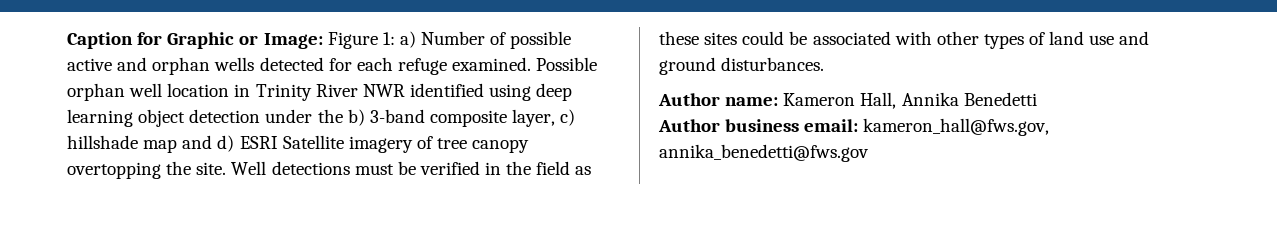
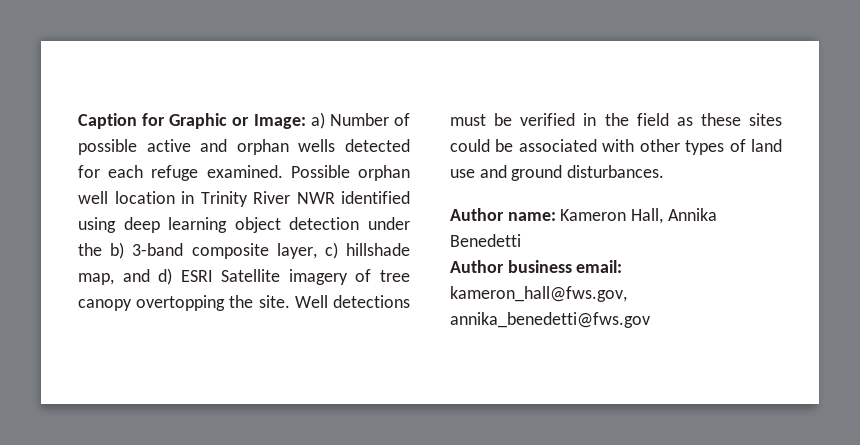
- Caption for Graphic or Image: Figure 1: a) Number of possible active and orphan wells detected for each refuge examined.
+ Caption for Graphic or Image: a) Number of possible active and orphan wells detected for each refuge examined.
- Possible orphan well location in Trinity River NWR identified using deep learning object detection under the b) 3-band composite layer, c) hillshade map and d) ESRI Satellite imagery of tree canopy overtopping the site.
+ Possible orphan well location in Trinity River NWR identified using deep learning object detection under the b) 3-band composite layer, c) hillshade map, and d) ESRI Satellite imagery of tree canopy overtopping the site.

